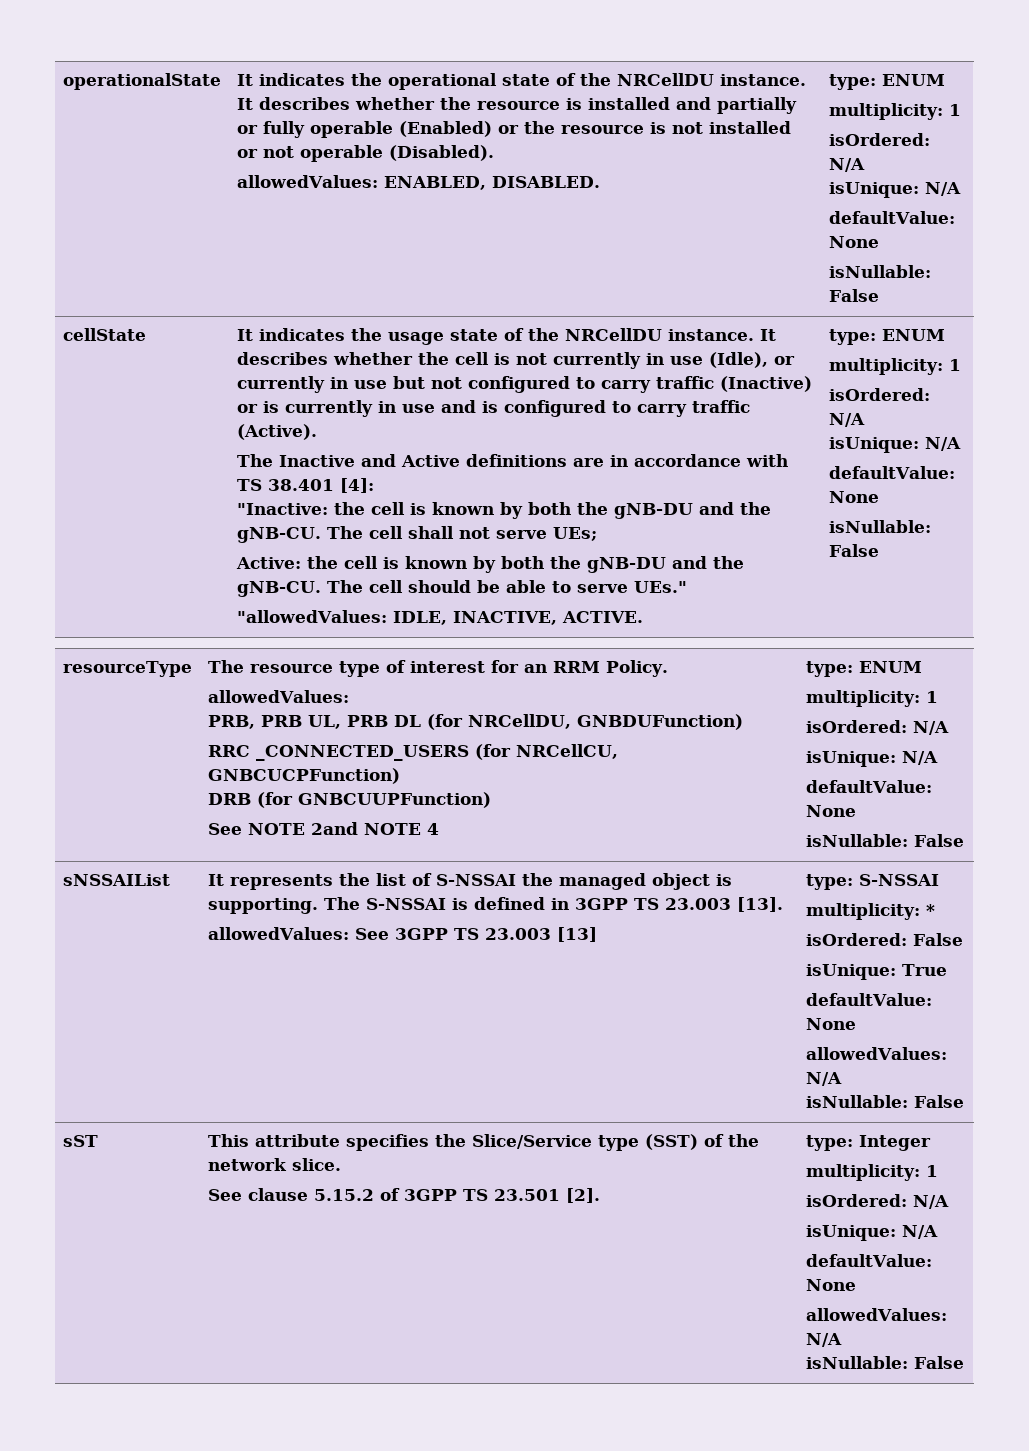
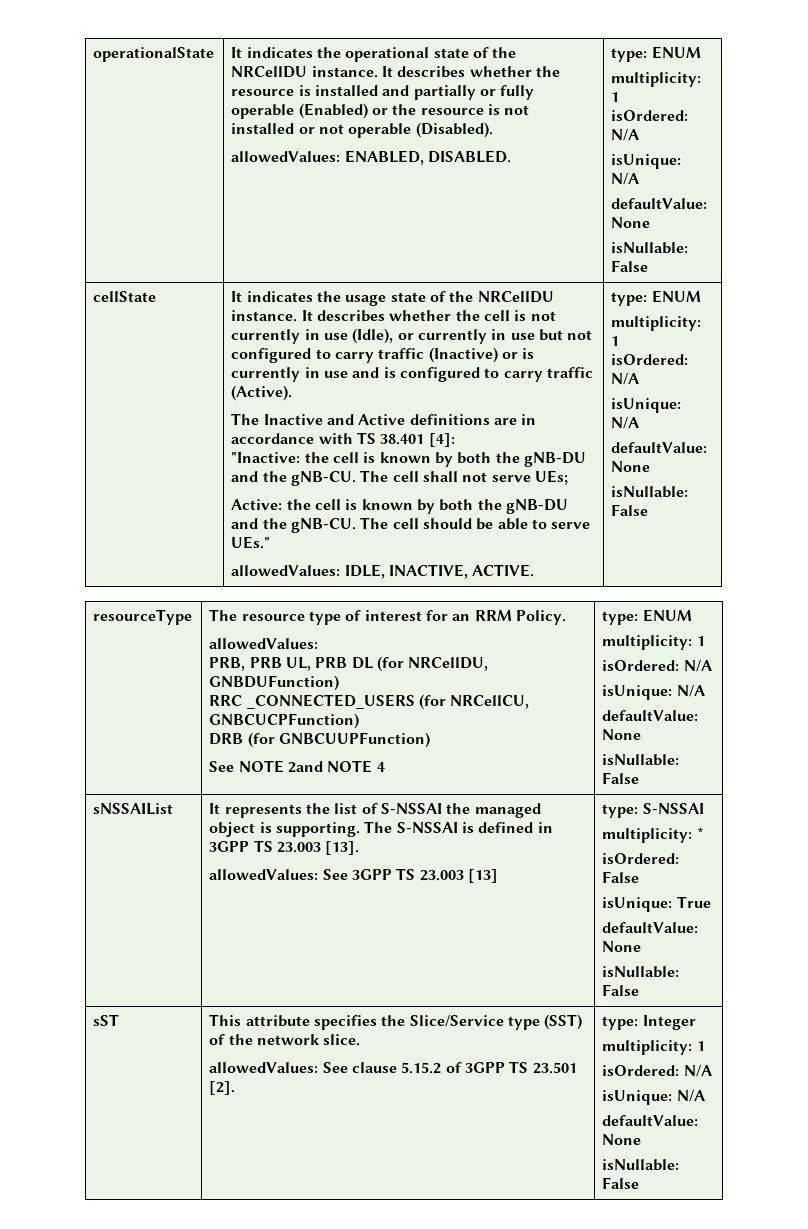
- "allowedValues: IDLE, INACTIVE, ACTIVE.
+ allowedValues: IDLE, INACTIVE, ACTIVE.
  isUnique: True
  defaultValue: None
- allowedValues: N/A
  sST | This attribute specifies the Slice/Service type (SST) of the network slice.
- See clause 5.15.2 of 3GPP TS 23.501 [2]. | type: Integer
+ allowedValues: See clause 5.15.2 of 3GPP TS 23.501 [2]. | type: Integer
  multiplicity: 1
  isOrdered: N/A
  isUnique: N/A
  defaultValue: None
- allowedValues: N/A

